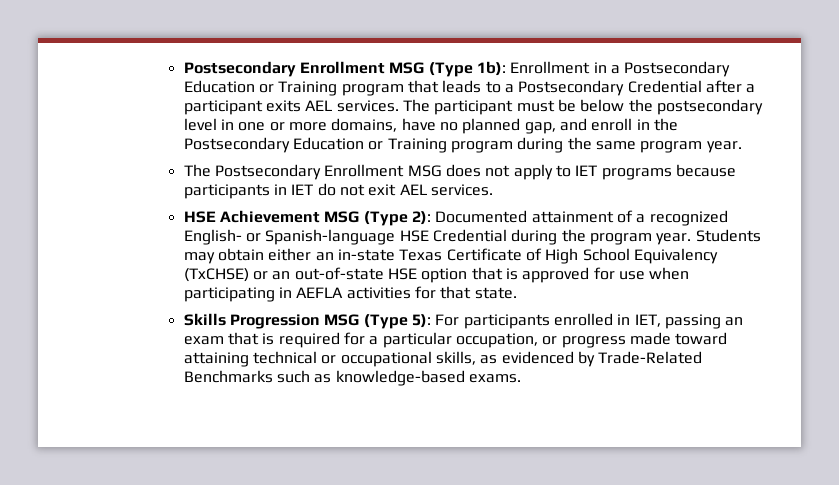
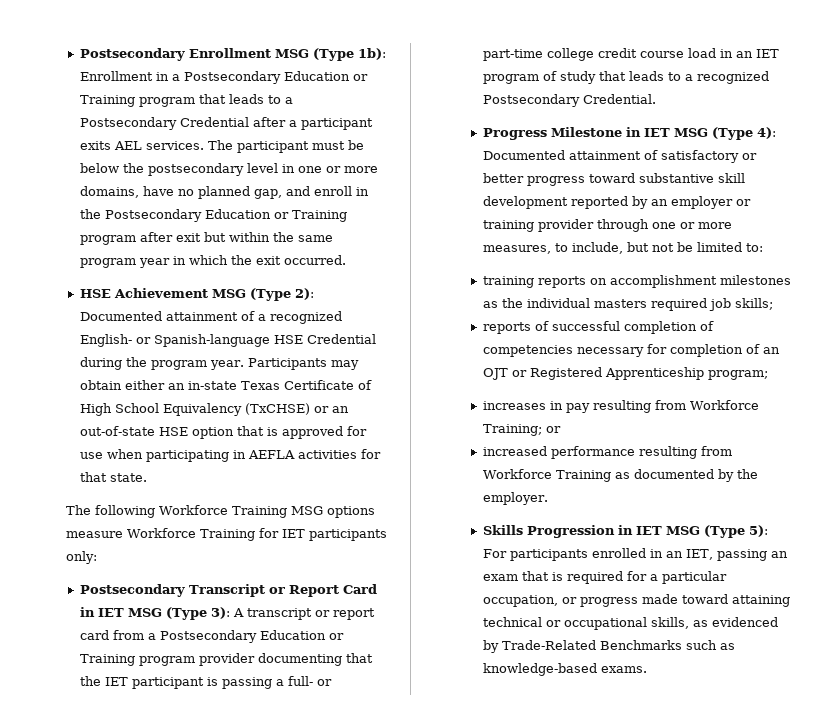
- The participant must be below the postsecondary level in one or more domains, have no planned gap, and enroll in the Postsecondary Education or Training program during the same program year.
- The Postsecondary Enrollment MSG does not apply to IET programs because participants in IET do not exit AEL services.
+ The participant must be below the postsecondary level in one or more domains, have no planned gap, and enroll in the Postsecondary Education or Training program after exit but within the same program year in which the exit occurred.
- Students may obtain either an in-state Texas Certificate of High School Equivalency (TxCHSE) or an out-of-state HSE option that is approved for use when participating in AEFLA activities for that state.
+ Participants may obtain either an in-state Texas Certificate of High School Equivalency (TxCHSE) or an out-of-state HSE option that is approved for use when participating in AEFLA activities for that state.
+ The following Workforce Training MSG options measure Workforce Training for IET participants only:
+ Postsecondary Transcript or Report Card in IET MSG (Type 3): A transcript or report card from a Postsecondary Education or Training program provider documenting that the IET participant is passing a full- or part-time college credit course load in an IET program of study that leads to a recognized Postsecondary Credential.
+ Progress Milestone in IET MSG (Type 4): Documented attainment of satisfactory or better progress toward substantive skill development reported by an employer or training provider through one or more measures, to include, but not be limited to:
+ training reports on accomplishment milestones as the individual masters required job skills;
+ reports of successful completion of competencies necessary for completion of an OJT or Registered Apprenticeship program;
+ increases in pay resulting from Workforce Training; or
+ increased performance resulting from Workforce Training as documented by the employer.
- Skills Progression MSG (Type 5): For participants enrolled in IET, passing an exam that is required for a particular occupation, or progress made toward attaining technical or occupational skills, as evidenced by Trade-Related Benchmarks such as knowledge-based exams.
+ Skills Progression in IET MSG (Type 5): For participants enrolled in an IET, passing an exam that is required for a particular occupation, or progress made toward attaining technical or occupational skills, as evidenced by Trade-Related Benchmarks such as knowledge-based exams.

